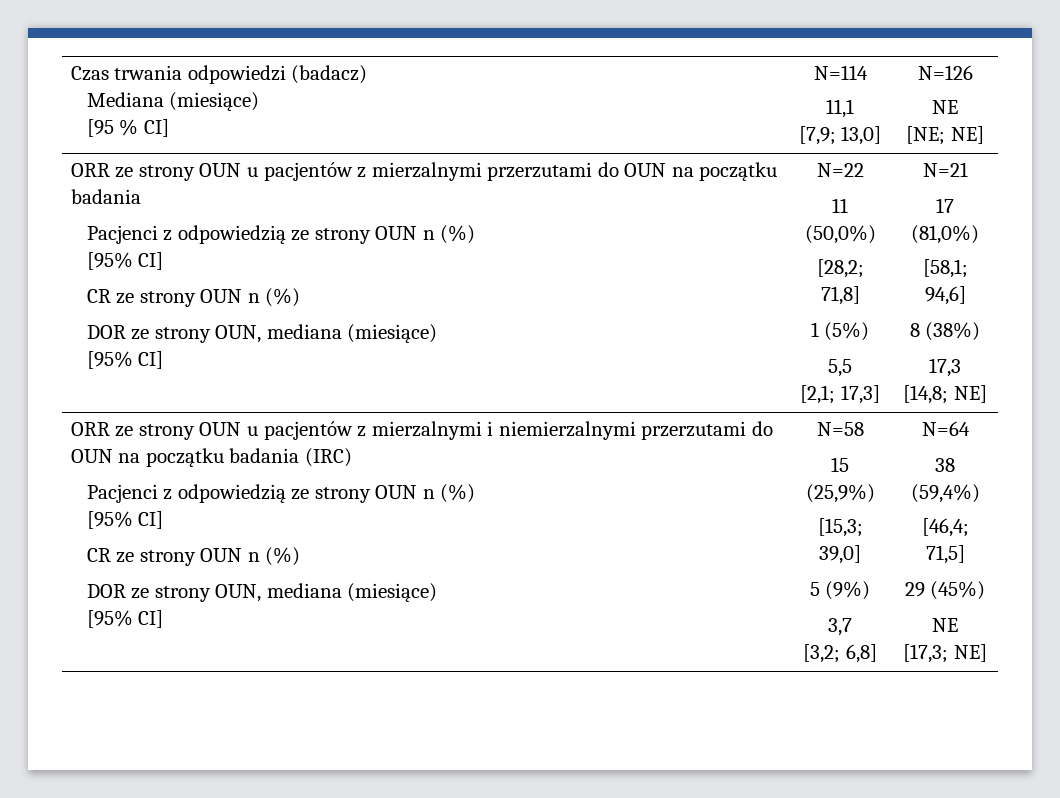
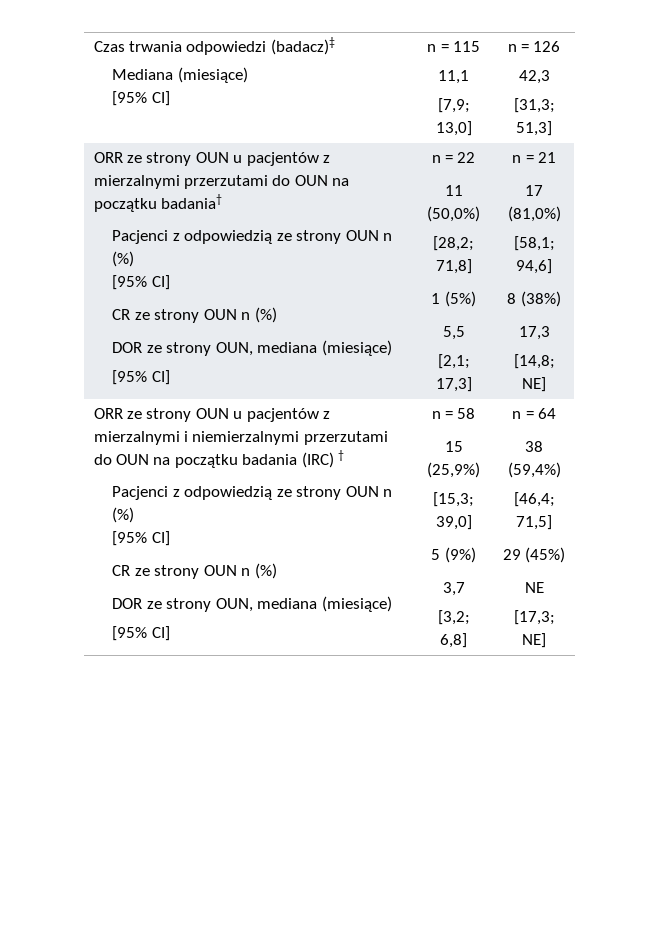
- Czas trwania odpowiedzi (badacz)
+ Czas trwania odpowiedzi (badacz)‡
  Mediana (miesiące)
- [95 % CI] | N=114
+ [95% CI] | n = 115
  11,1
- [7,9; 13,0] | N=126
- NE
- [NE; NE]
+ [7,9; 13,0] | n = 126
+ 42,3
+ [31,3; 51,3]
- ORR ze strony OUN u pacjentów z mierzalnymi przerzutami do OUN na początku badania
+ ORR ze strony OUN u pacjentów z mierzalnymi przerzutami do OUN na początku badania†
- N=22
+ n = 22
- N=21
+ n = 21
- ORR ze strony OUN u pacjentów z mierzalnymi i niemierzalnymi przerzutami do OUN na początku badania (IRC)
+ ORR ze strony OUN u pacjentów z mierzalnymi i niemierzalnymi przerzutami do OUN na początku badania (IRC) †
- N=58
+ n = 58
- N=64
+ n = 64

